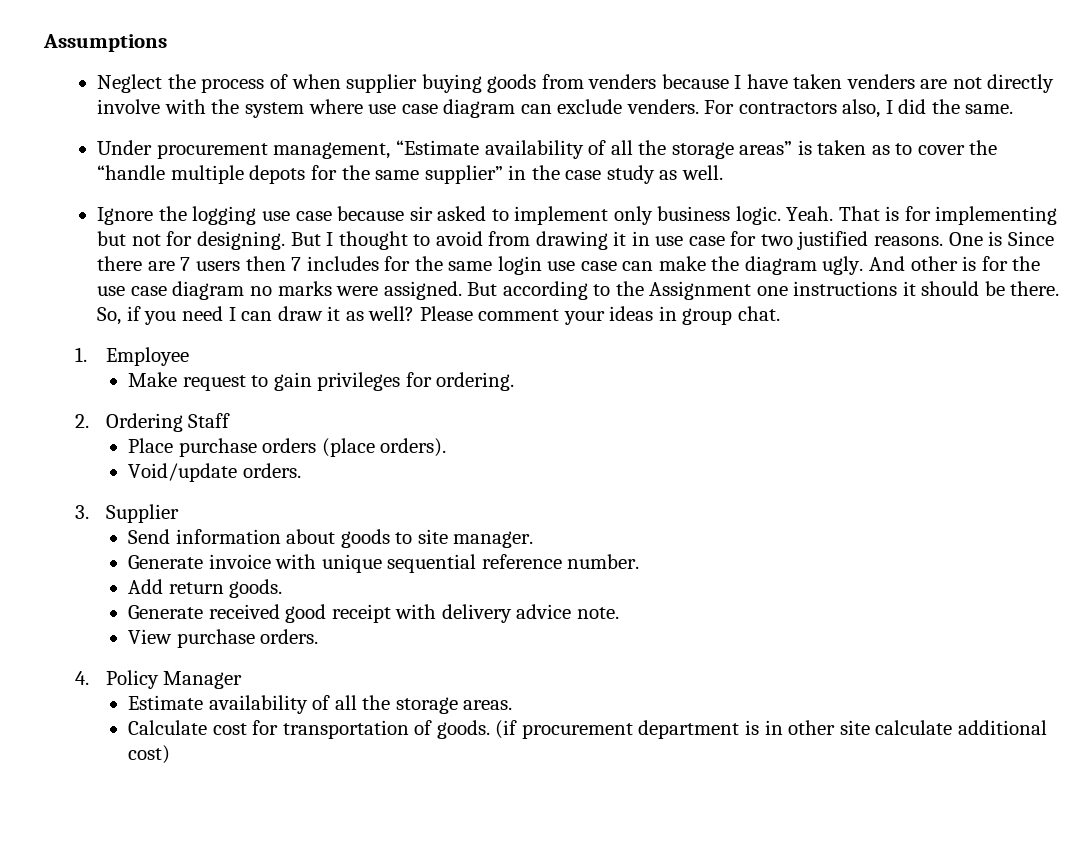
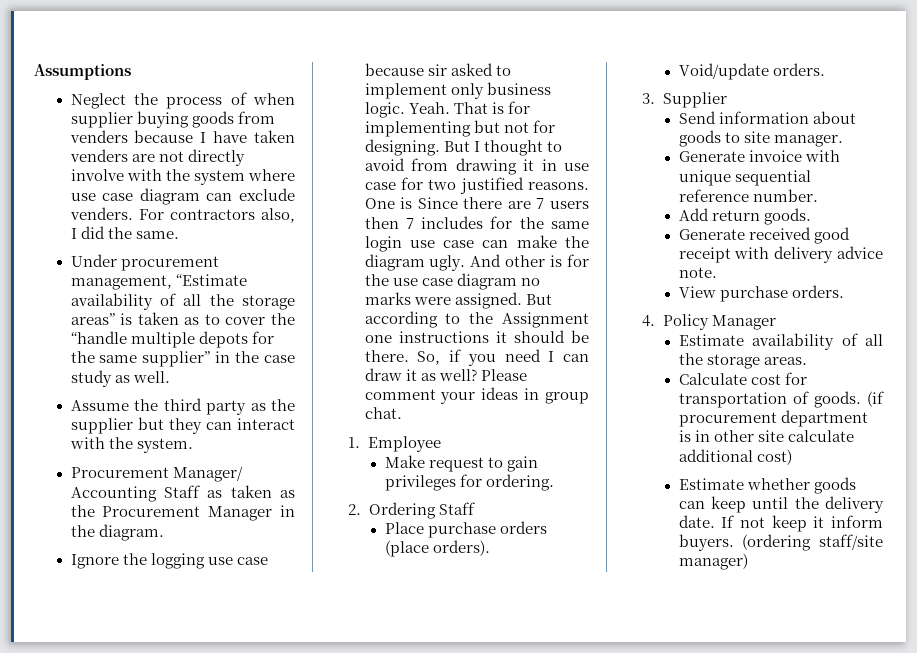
+ Assume the third party as the supplier but they can interact with the system.
+ Procurement Manager/ Accounting Staff as taken as the Procurement Manager in the diagram.
+ Estimate whether goods can keep until the delivery date. If not keep it inform buyers. (ordering staff/site manager)

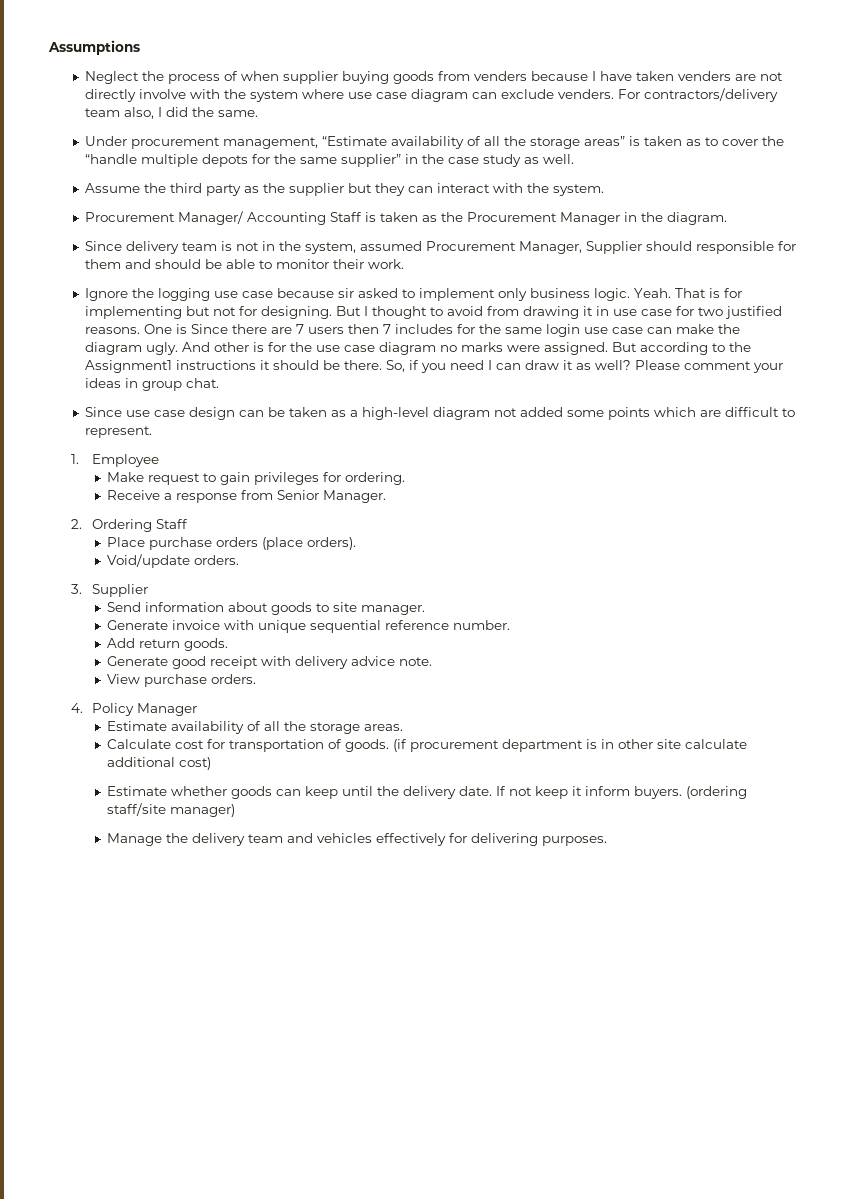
- For contractors also, I did the same.
+ For contractors/delivery team also, I did the same.
- Procurement Manager/ Accounting Staff as taken as the Procurement Manager in the diagram.
+ Procurement Manager/ Accounting Staff is taken as the Procurement Manager in the diagram.
+ Since delivery team is not in the system, assumed Procurement Manager, Supplier should responsible for them and should be able to monitor their work.
- But according to the Assignment one instructions it should be there.
+ But according to the Assignment1 instructions it should be there.
+ Since use case design can be taken as a high-level diagram not added some points which are difficult to represent.
+ Receive a response from Senior Manager.
- Generate received good receipt with delivery advice note.
+ Generate good receipt with delivery advice note.
+ Manage the delivery team and vehicles effectively for delivering purposes.

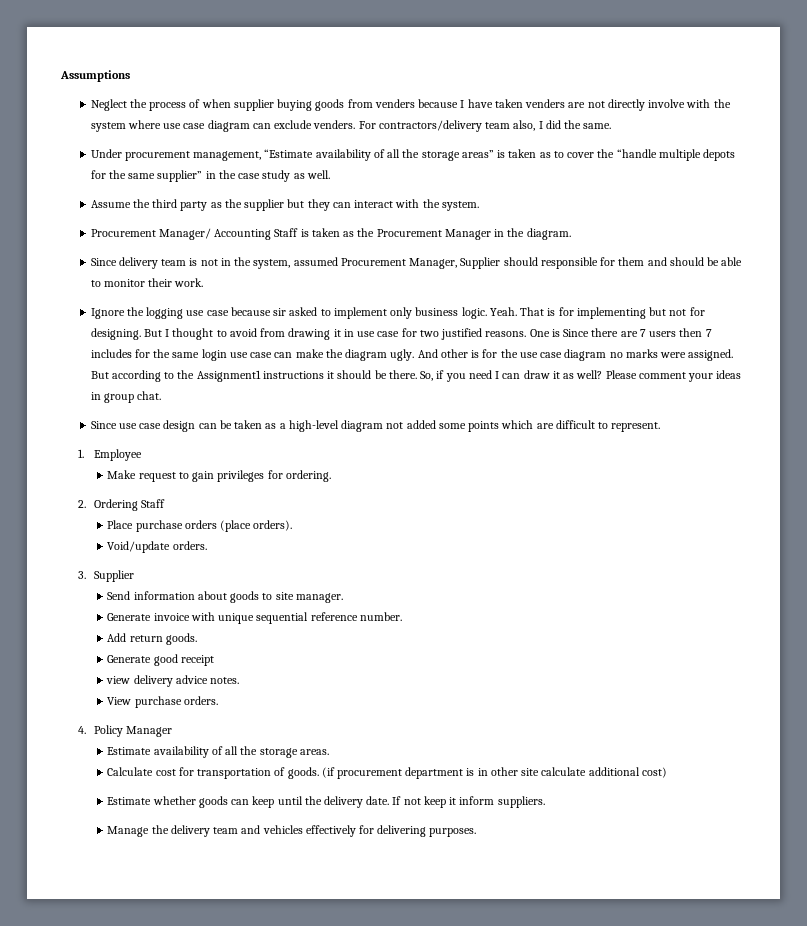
- Receive a response from Senior Manager.
- Generate good receipt with delivery advice note.
+ Generate good receipt
+ view delivery advice notes.
- If not keep it inform buyers. (ordering staff/site manager)
+ If not keep it inform suppliers.

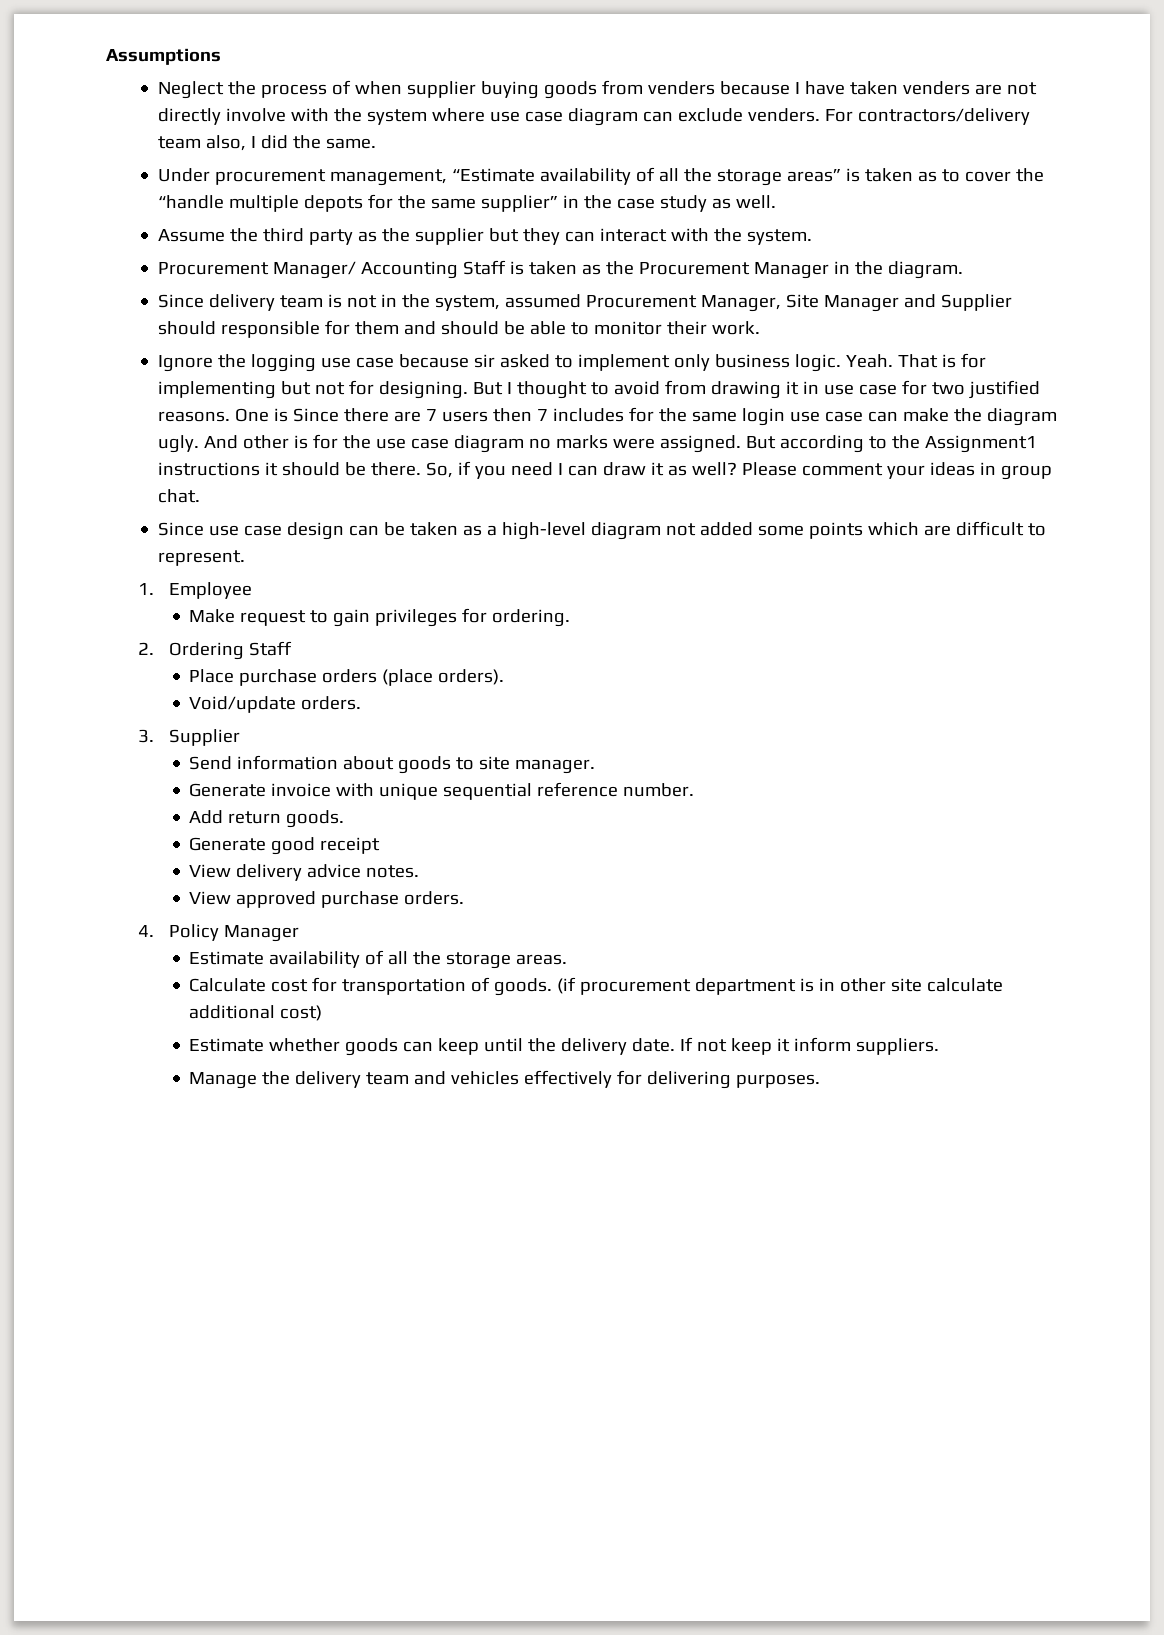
- Since delivery team is not in the system, assumed Procurement Manager, Supplier should responsible for them and should be able to monitor their work.
+ Since delivery team is not in the system, assumed Procurement Manager, Site Manager and Supplier should responsible for them and should be able to monitor their work.
- view delivery advice notes.
+ View delivery advice notes.
- View purchase orders.
+ View approved purchase orders.

